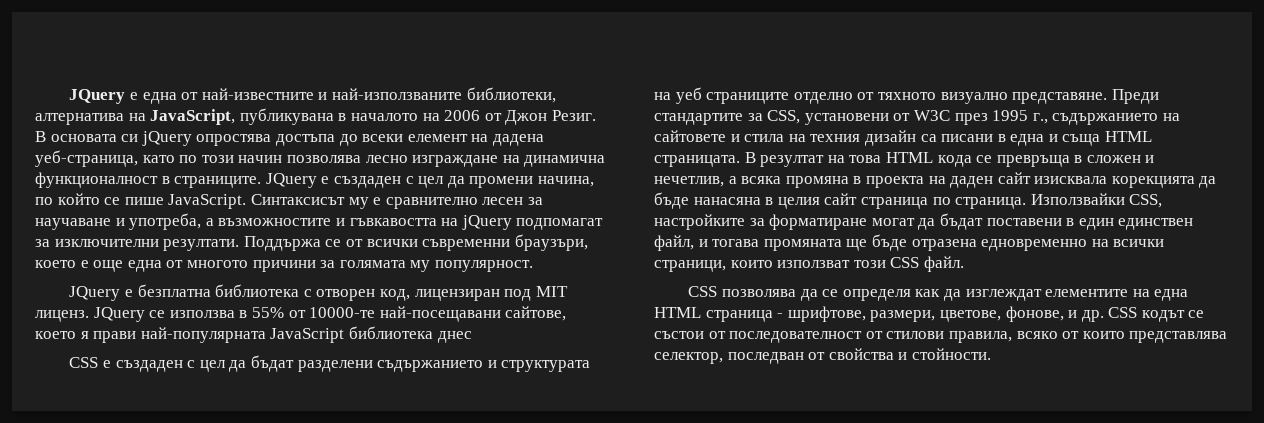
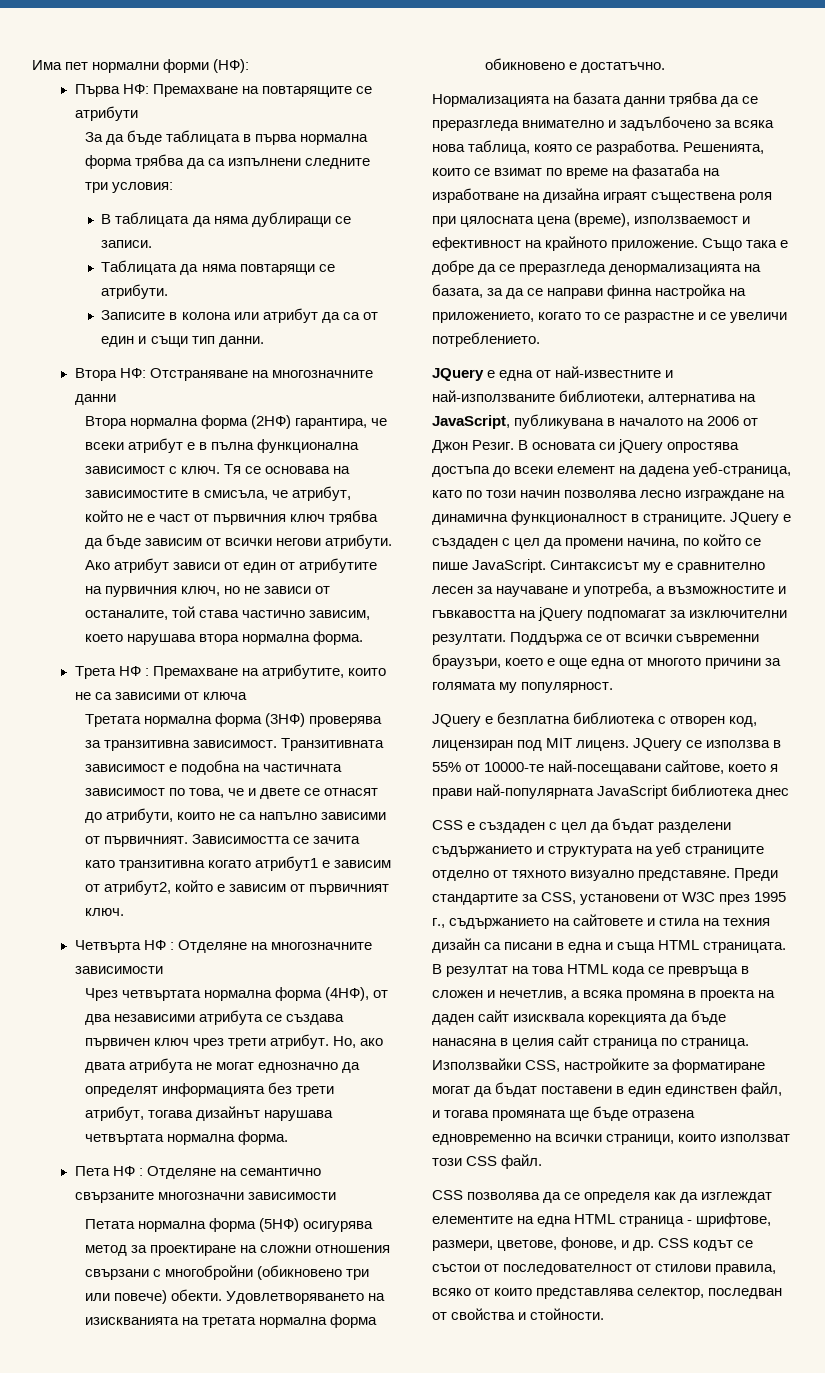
+ Има пет нормални форми (НФ):
+ Първа НФ: Премахване на повтарящите се атрибути
+ За да бъде таблицата в първа нормална форма трябва да са изпълнени следните три условия:
+ В таблицата да няма дублиращи се записи.
+ Таблицата да няма повтарящи се атрибути.
+ Записите в колона или атрибут да са от един и същи тип данни.
+ Втора НФ: Отстраняване на многозначните данни
+ Втора нормална форма (2НФ) гарантира, че всеки атрибут е в пълна функционална зависимост с ключ. Тя се основава на зависимостите в смисъла, че атрибут, който не е част от първичния ключ трябва да бъде зависим от всички негови атрибути. Ако атрибут зависи от един от атрибутите на пурвичния ключ, но не зависи от останалите, той става частично зависим, което нарушава втора нормална форма.
+ Трета НФ : Премахване на атрибутите, които не са зависими от ключа
+ Третата нормална форма (3НФ) проверява за транзитивна зависимост. Транзитивната зависимост е подобна на частичната зависимост по това, че и двете се отнасят до атрибути, които не са напълно зависими от първичният. Зависимостта се зачита като транзитивна когато атрибут1 е зависим от атрибут2, който е зависим от първичният ключ.
+ Четвърта НФ : Отделяне на многозначните зависимости
+ Чрез четвъртата нормална форма (4НФ), от два независими атрибута се създава първичен ключ чрез трети атрибут. Но, ако двата атрибута не могат еднозначно да определят информацията без трети атрибут, тогава дизайнът нарушава четвъртата нормална форма.
+ Пета НФ : Отделяне на семантично свързаните многозначни зависимости
+ Петата нормална форма (5НФ) осигурява метод за проектиране на сложни отношения свързани с многобройни (обикновено три или повече) обекти. Удовлетворяването на изискванията на третата нормална форма обикновено е достатъчно.
+ Нормализацията на базата данни трябва да се преразгледа внимателно и задълбочено за всяка нова таблица, която се разработва. Решенията, които се взимат по време на фазатаба на изработване на дизайна играят съществена роля при цялосната цена (време), използваемост и ефективност на крайното приложение. Също така е добре да се преразгледа денормализацията на базата, за да се направи финна настройка на приложението, когато то се разрастне и се увеличи потреблението.

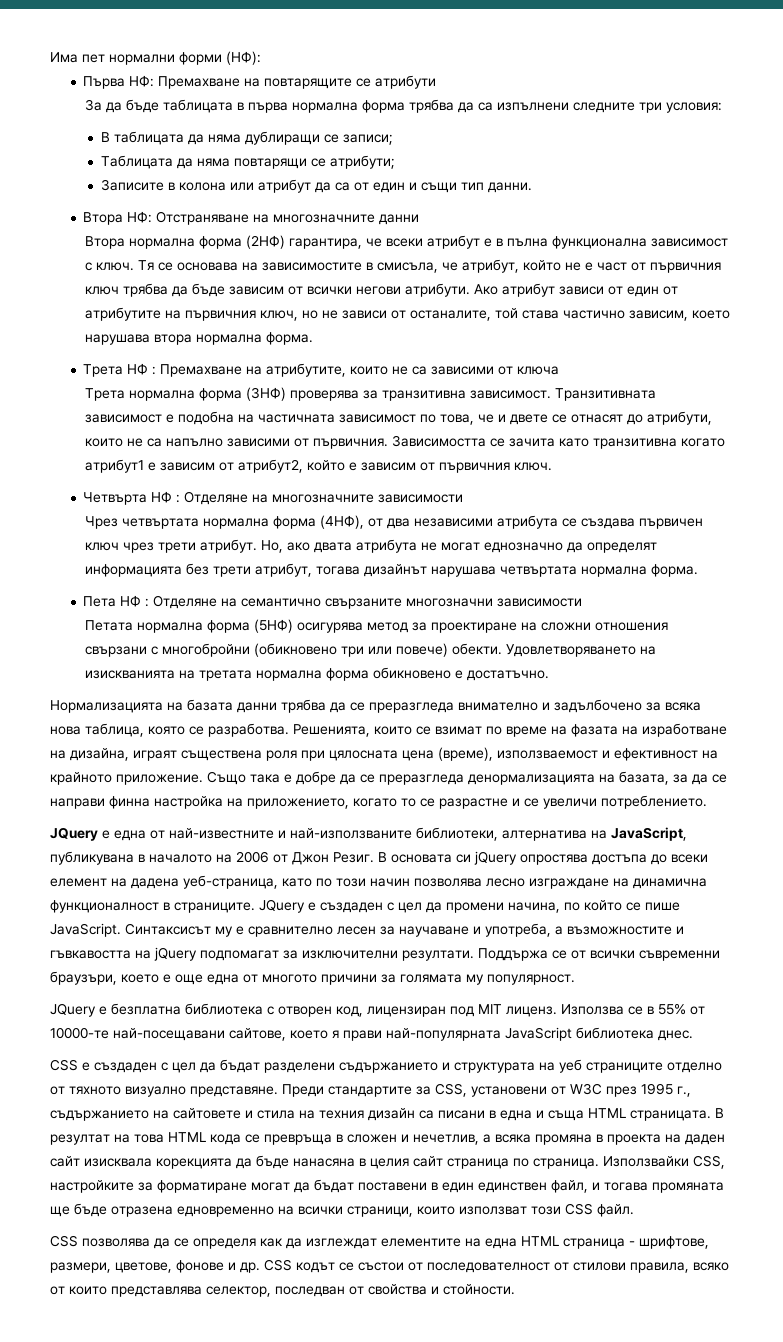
- В таблицата да няма дублиращи се записи.
+ В таблицата да няма дублиращи се записи;
- Таблицата да няма повтарящи се атрибути.
+ Таблицата да няма повтарящи се атрибути;
- Ако атрибут зависи от един от атрибутите на пурвичния ключ, но не зависи от останалите, той става частично зависим, което нарушава втора нормална форма.
+ Ако атрибут зависи от един от атрибутите на първичния ключ, но не зависи от останалите, той става частично зависим, което нарушава втора нормална форма.
- Третата нормална форма (3НФ) проверява за транзитивна зависимост.
+ Трета нормална форма (3НФ) проверява за транзитивна зависимост.
- Транзитивната зависимост е подобна на частичната зависимост по това, че и двете се отнасят до атрибути, които не са напълно зависими от първичният.
+ Транзитивната зависимост е подобна на частичната зависимост по това, че и двете се отнасят до атрибути, които не са напълно зависими от първичния.
- Зависимостта се зачита като транзитивна когато атрибут1 е зависим от атрибут2, който е зависим от първичният ключ.
+ Зависимостта се зачита като транзитивна когато атрибут1 е зависим от атрибут2, който е зависим от първичния ключ.
- Решенията, които се взимат по време на фазатаба на изработване на дизайна играят съществена роля при цялосната цена (време), използваемост и ефективност на крайното приложение.
+ Решенията, които се взимат по време на фазата на изработване на дизайна, играят съществена роля при цялосната цена (време), използваемост и ефективност на крайното приложение.
- JQuery се използва в 55% от 10000-те най-посещавани сайтове, което я прави най-популярната JavaScript библиотека днес
+ Използва се в 55% от 10000-те най-посещавани сайтове, което я прави най-популярната JavaScript библиотека днес.
- CSS позволява да се определя как да изглеждат елементите на една HTML страница - шрифтове, размери, цветове, фонове, и др. CSS кодът се състои от последователност от стилови правила, всяко от които представлява селектор, последван от свойства и стойности.
+ CSS позволява да се определя как да изглеждат елементите на една HTML страница - шрифтове, размери, цветове, фонове и др. CSS кодът се състои от последователност от стилови правила, всяко от които представлява селектор, последван от свойства и стойности.

